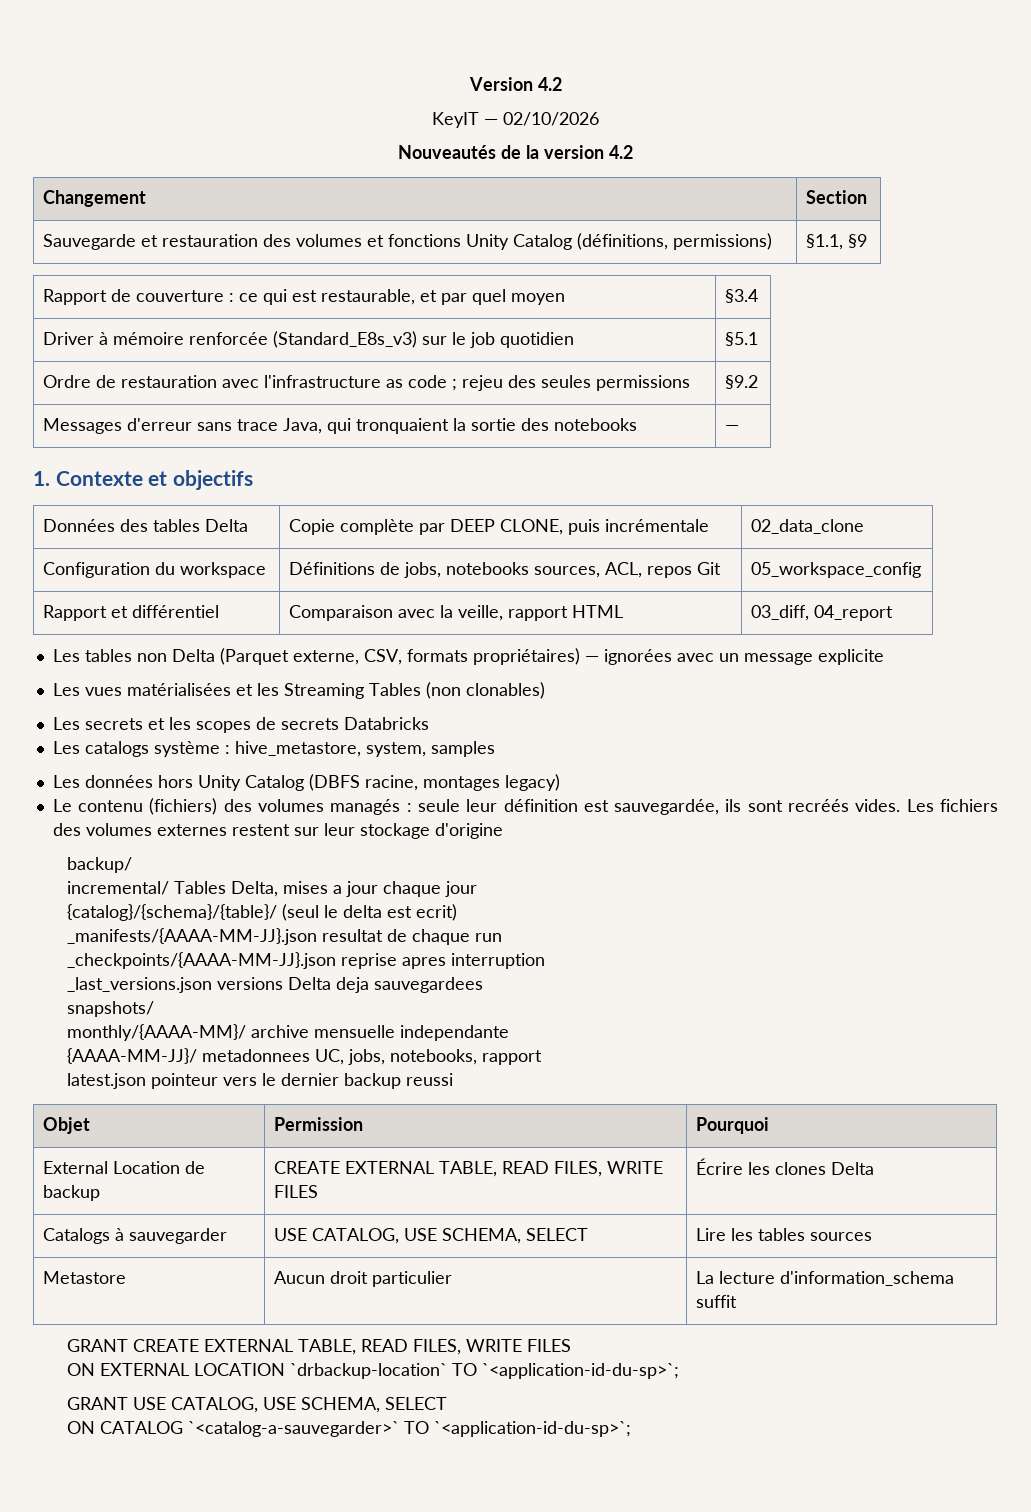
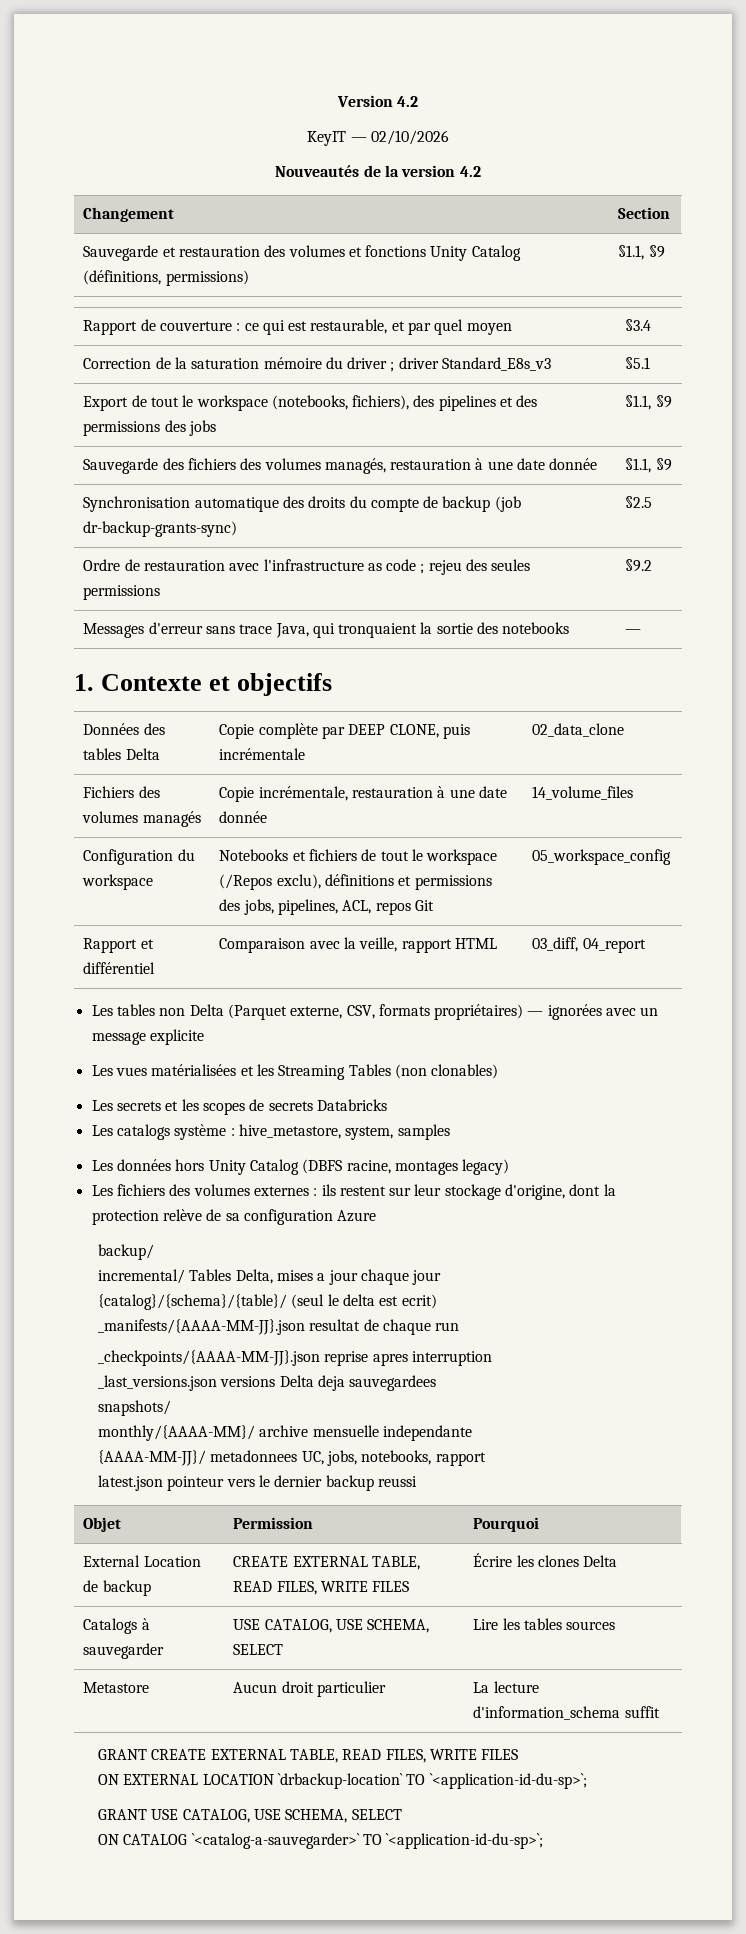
- Driver à mémoire renforcée (Standard_E8s_v3) sur le job quotidien | §5.1
+ Correction de la saturation mémoire du driver ; driver Standard_E8s_v3 | §5.1
+ Export de tout le workspace (notebooks, fichiers), des pipelines et des permissions des jobs | §1.1, §9
+ Sauvegarde des fichiers des volumes managés, restauration à une date donnée | §1.1, §9
+ Synchronisation automatique des droits du compte de backup (job dr-backup-grants-sync) | §2.5
- Configuration du workspace | Définitions de jobs, notebooks sources, ACL, repos Git | 05_workspace_config
+ Fichiers des volumes managés | Copie incrémentale, restauration à une date donnée | 14_volume_files
+ Configuration du workspace | Notebooks et fichiers de tout le workspace (/Repos exclu), définitions et permissions des jobs, pipelines, ACL, repos Git | 05_workspace_config
- Le contenu (fichiers) des volumes managés : seule leur définition est sauvegardée, ils sont recréés vides. Les fichiers des volumes externes restent sur leur stockage d'origine
+ Les fichiers des volumes externes : ils restent sur leur stockage d'origine, dont la protection relève de sa configuration Azure

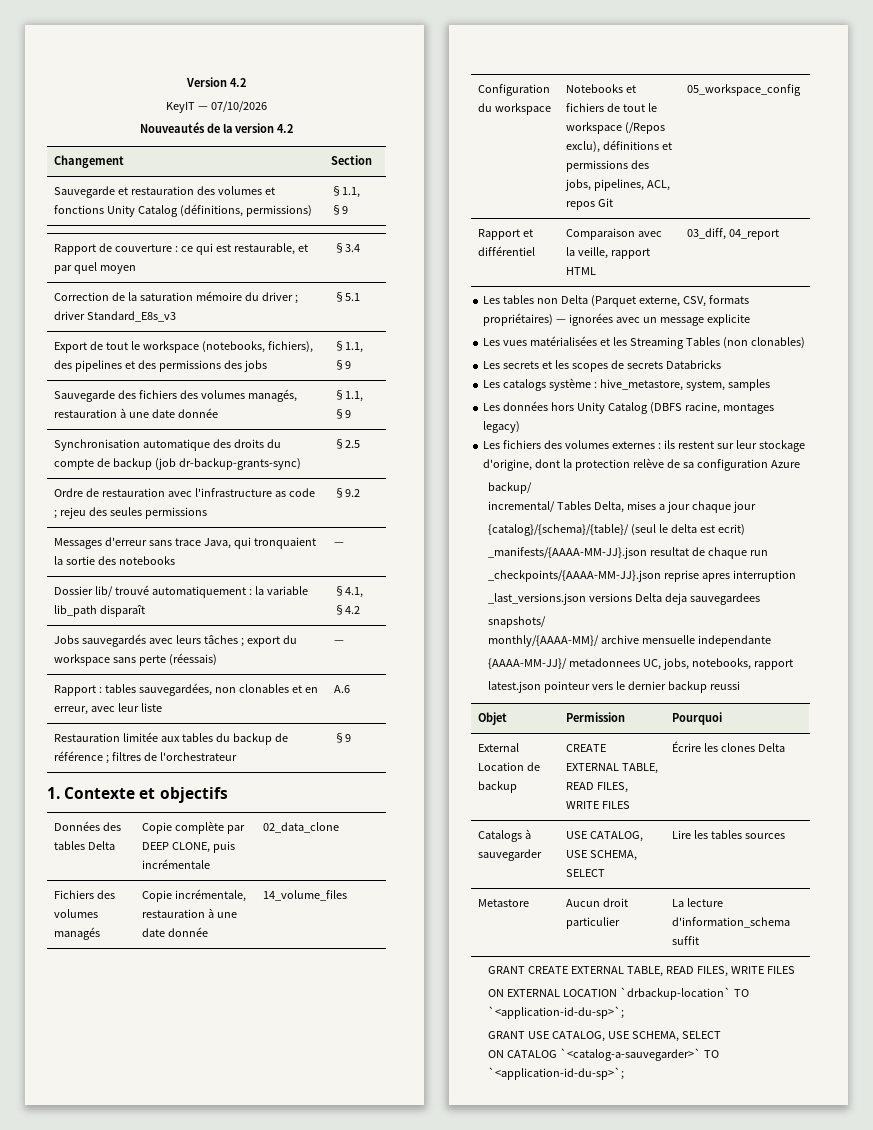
- KeyIT — 02/10/2026
+ KeyIT — 07/10/2026
+ Dossier lib/ trouvé automatiquement : la variable lib_path disparaît | §4.1, §4.2
+ Jobs sauvegardés avec leurs tâches ; export du workspace sans perte (réessais) | —
+ Rapport : tables sauvegardées, non clonables et en erreur, avec leur liste | A.6
+ Restauration limitée aux tables du backup de référence ; filtres de l'orchestrateur | §9

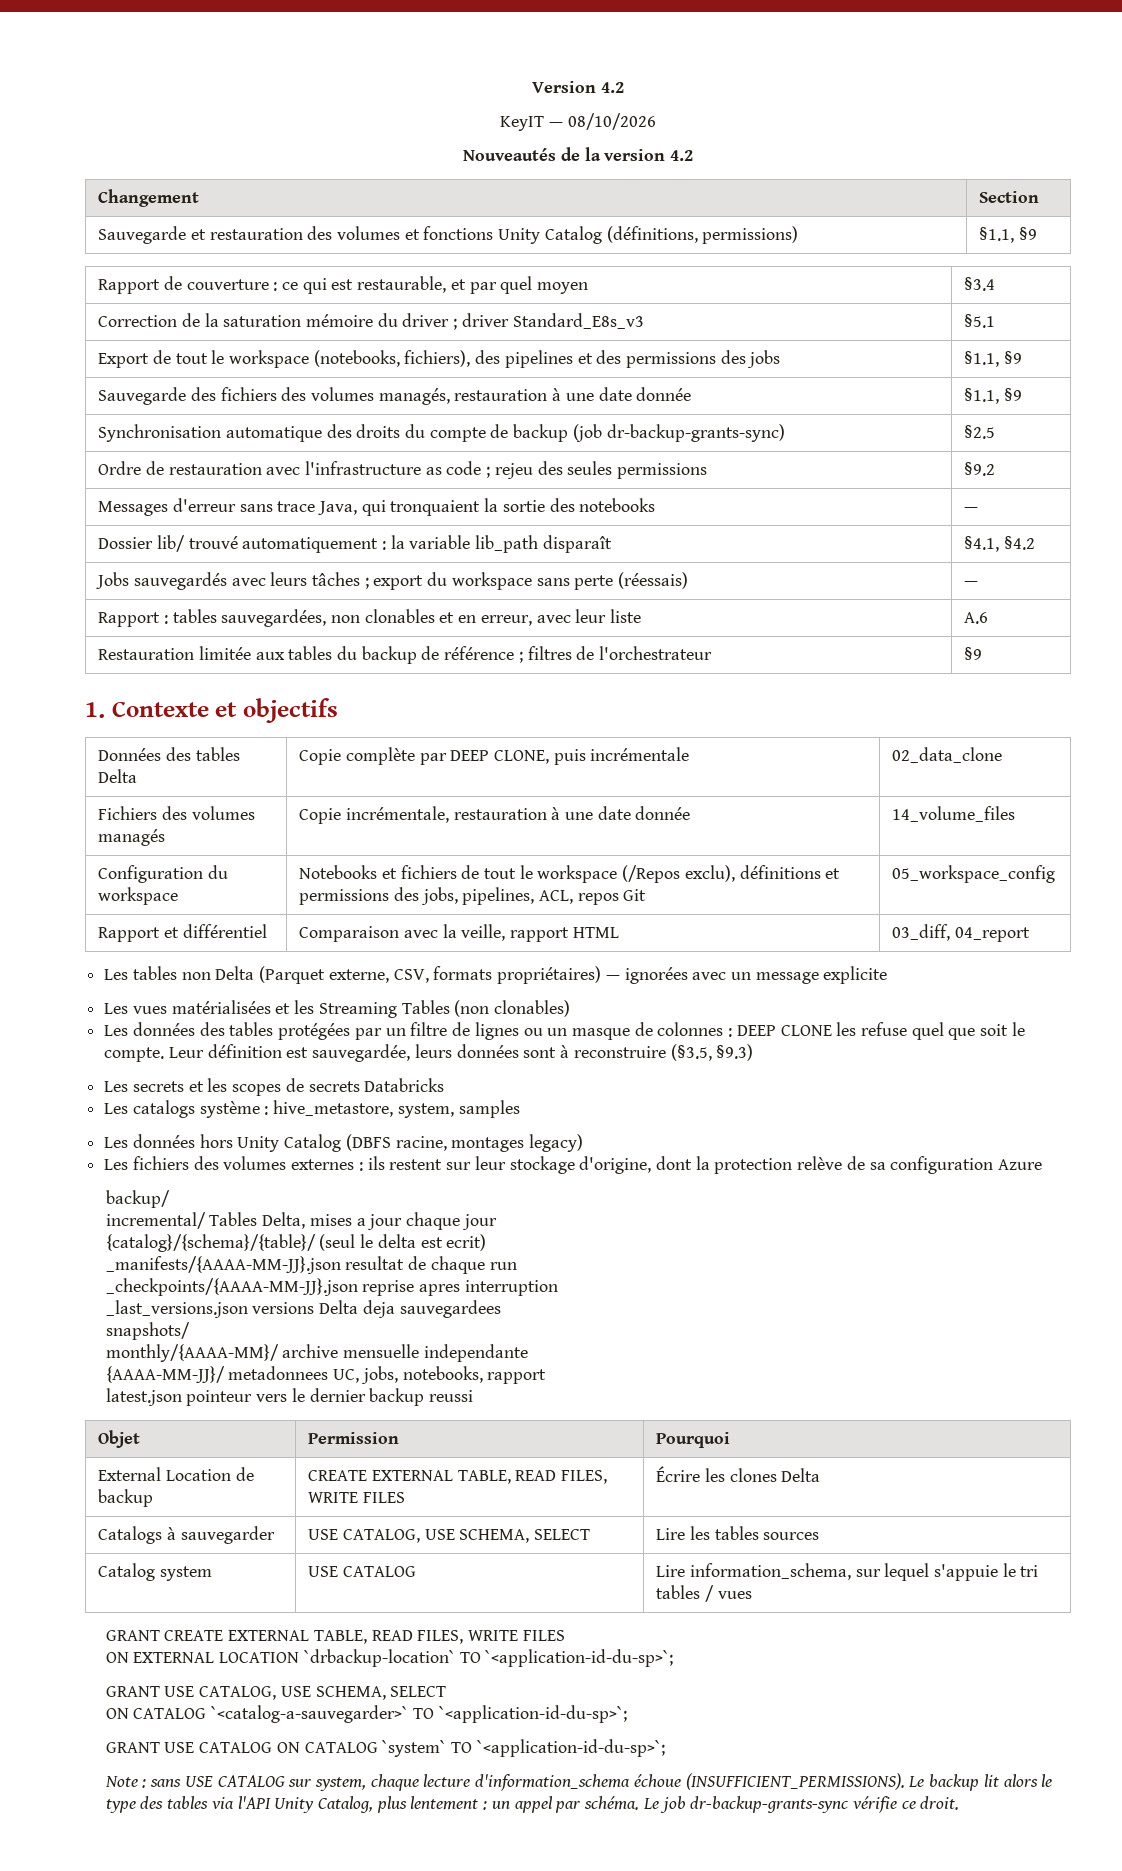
- KeyIT — 07/10/2026
+ KeyIT — 08/10/2026
+ Les données des tables protégées par un filtre de lignes ou un masque de colonnes : DEEP CLONE les refuse quel que soit le compte. Leur définition est sauvegardée, leurs données sont à reconstruire (§3.5, §9.3)
- Metastore | Aucun droit particulier | La lecture d'information_schema suffit
+ Catalog system | USE CATALOG | Lire information_schema, sur lequel s'appuie le tri tables / vues
+ GRANT USE CATALOG ON CATALOG `system` TO `<application-id-du-sp>`;
+ Note : sans USE CATALOG sur system, chaque lecture d'information_schema échoue (INSUFFICIENT_PERMISSIONS). Le backup lit alors le type des tables via l'API Unity Catalog, plus lentement : un appel par schéma. Le job dr-backup-grants-sync vérifie ce droit.

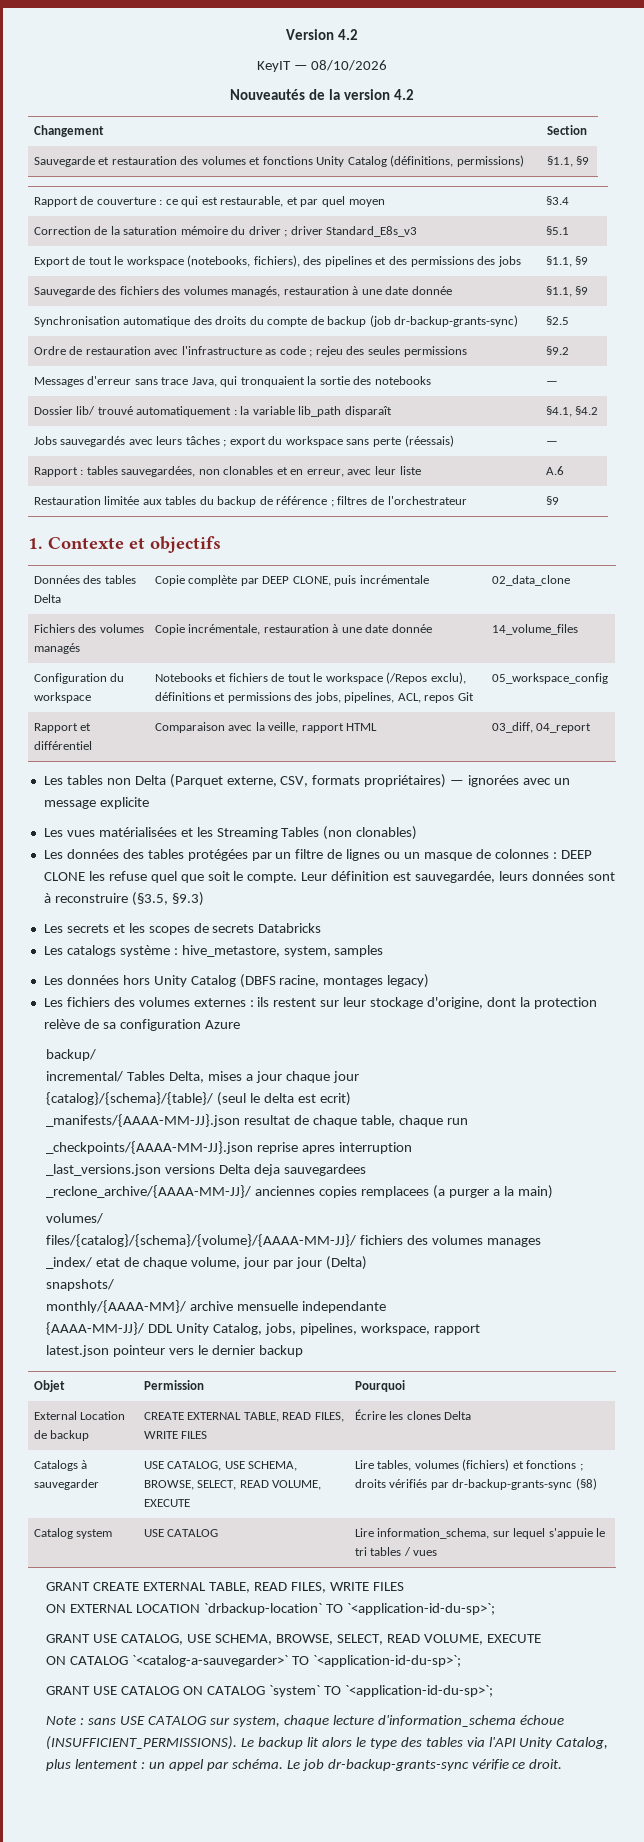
- _manifests/{AAAA-MM-JJ}.json resultat de chaque run
+ _manifests/{AAAA-MM-JJ}.json resultat de chaque table, chaque run
+ _reclone_archive/{AAAA-MM-JJ}/ anciennes copies remplacees (a purger a la main)
+ volumes/
+ files/{catalog}/{schema}/{volume}/{AAAA-MM-JJ}/ fichiers des volumes manages
+ _index/ etat de chaque volume, jour par jour (Delta)
- {AAAA-MM-JJ}/ metadonnees UC, jobs, notebooks, rapport
+ {AAAA-MM-JJ}/ DDL Unity Catalog, jobs, pipelines, workspace, rapport
- latest.json pointeur vers le dernier backup reussi
+ latest.json pointeur vers le dernier backup
- Catalogs à sauvegarder | USE CATALOG, USE SCHEMA, SELECT | Lire les tables sources
+ Catalogs à sauvegarder | USE CATALOG, USE SCHEMA, BROWSE, SELECT, READ VOLUME, EXECUTE | Lire tables, volumes (fichiers) et fonctions ; droits vérifiés par dr-backup-grants-sync (§8)
- GRANT USE CATALOG, USE SCHEMA, SELECT
+ GRANT USE CATALOG, USE SCHEMA, BROWSE, SELECT, READ VOLUME, EXECUTE

